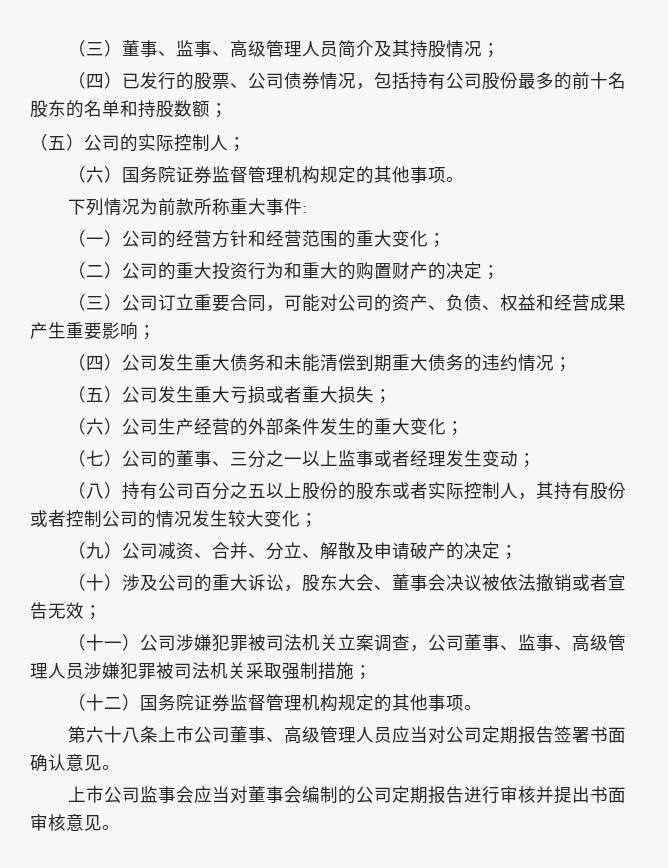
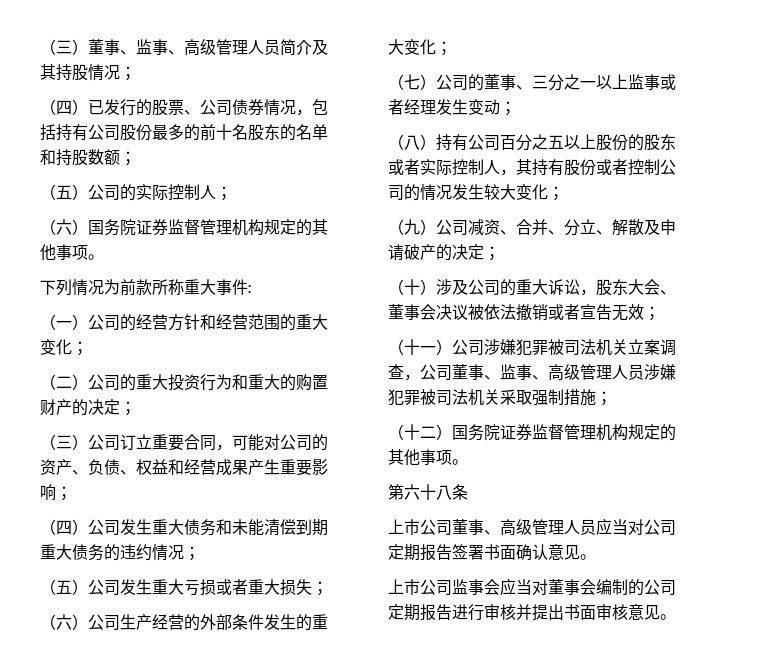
- 第六十八条上市公司董事、高级管理人员应当对公司定期报告签署书面确认意见。
+ 第六十八条
+ 上市公司董事、高级管理人员应当对公司定期报告签署书面确认意见。

